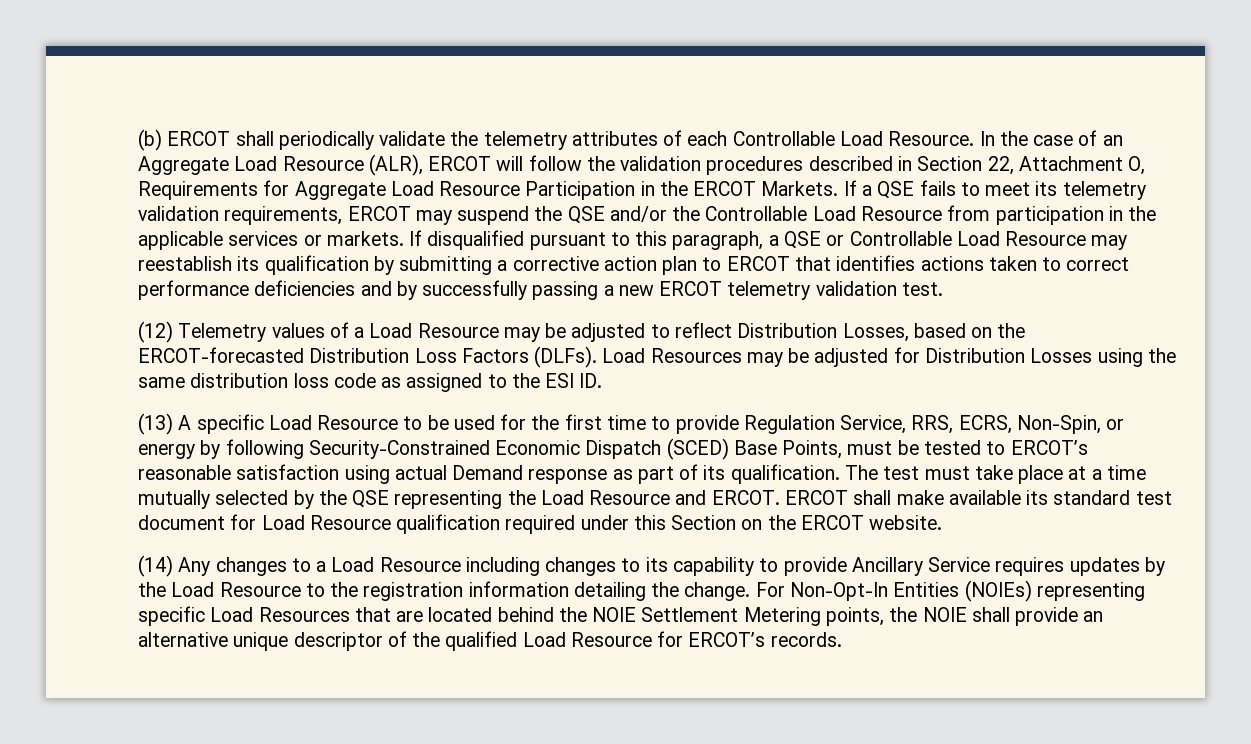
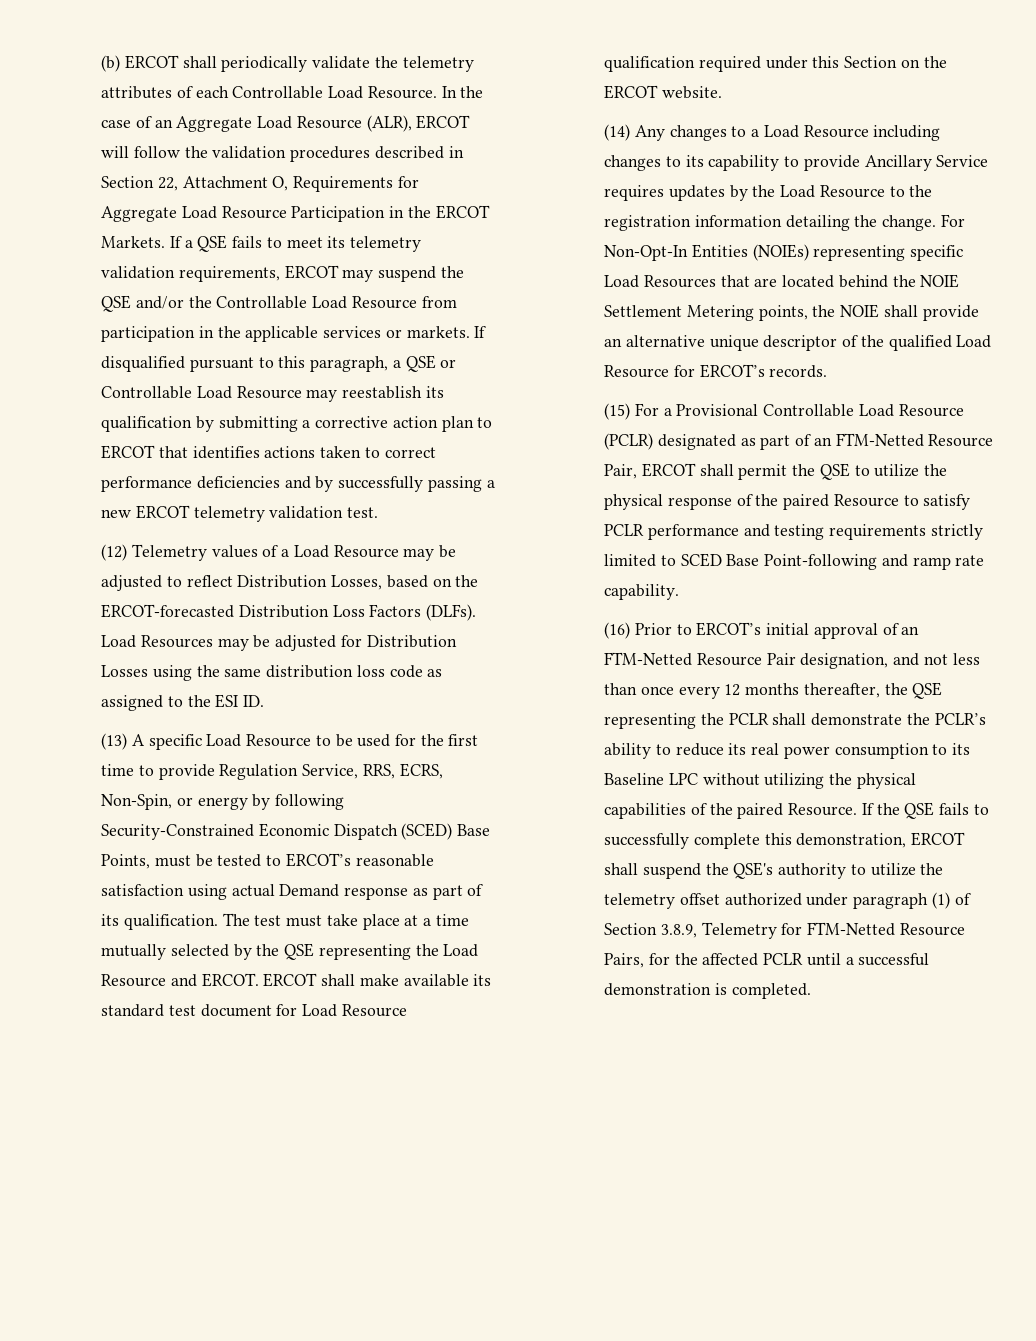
+ (15) For a Provisional Controllable Load Resource (PCLR) designated as part of an FTM-Netted Resource Pair, ERCOT shall permit the QSE to utilize the physical response of the paired Resource to satisfy PCLR performance and testing requirements strictly limited to SCED Base Point-following and ramp rate capability.
+ (16) Prior to ERCOT’s initial approval of an FTM-Netted Resource Pair designation, and not less than once every 12 months thereafter, the QSE representing the PCLR shall demonstrate the PCLR’s ability to reduce its real power consumption to its Baseline LPC without utilizing the physical capabilities of the paired Resource. If the QSE fails to successfully complete this demonstration, ERCOT shall suspend the QSE's authority to utilize the telemetry offset authorized under paragraph (1) of Section 3.8.9, Telemetry for FTM-Netted Resource Pairs, for the affected PCLR until a successful demonstration is completed.

